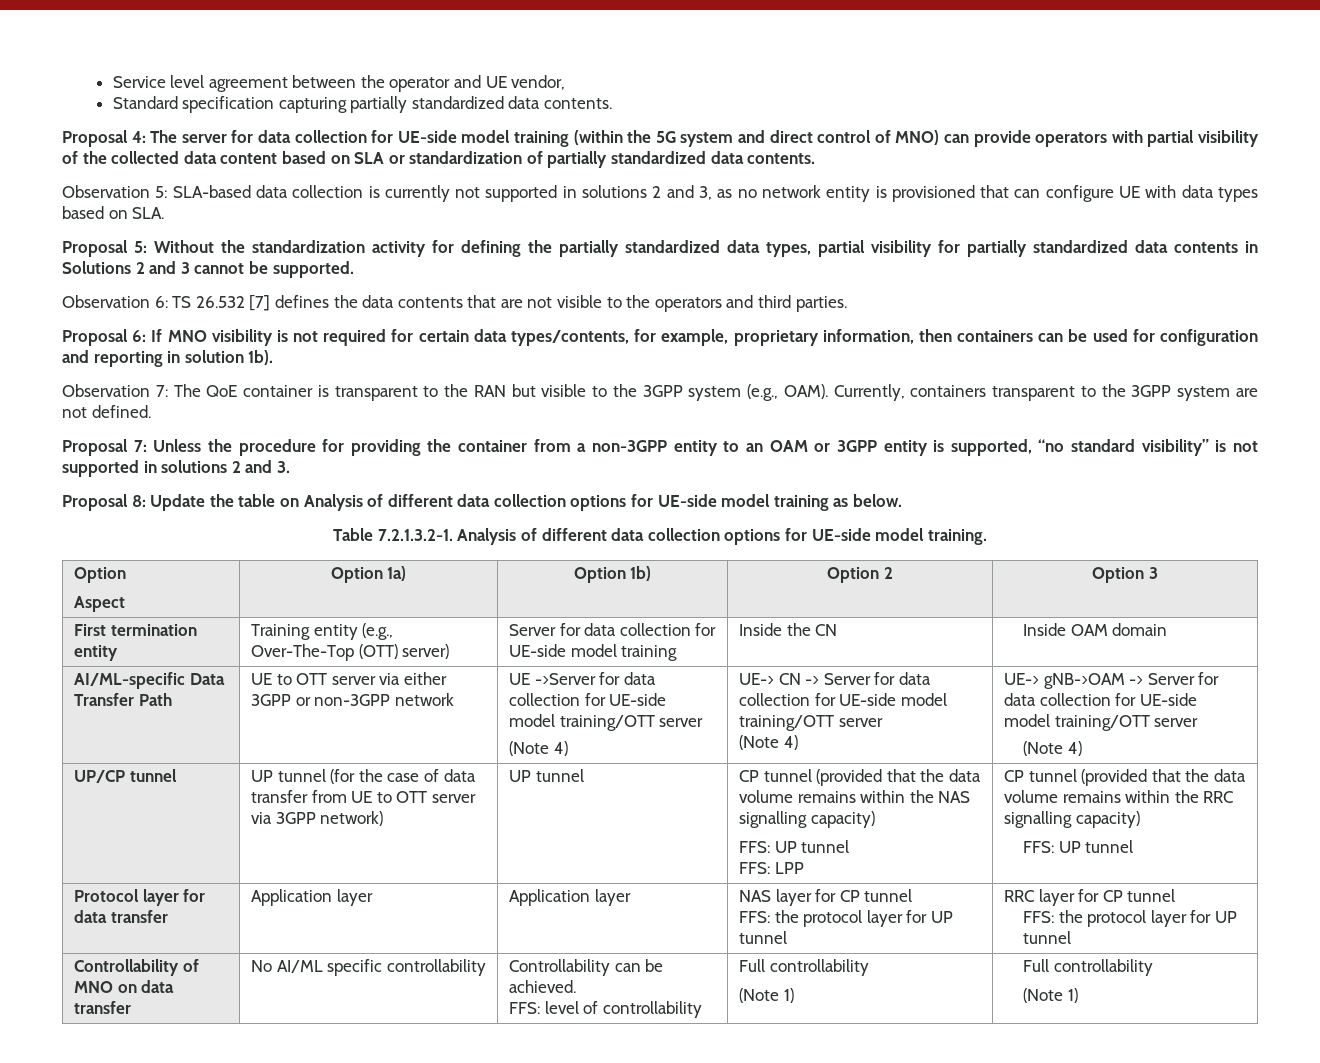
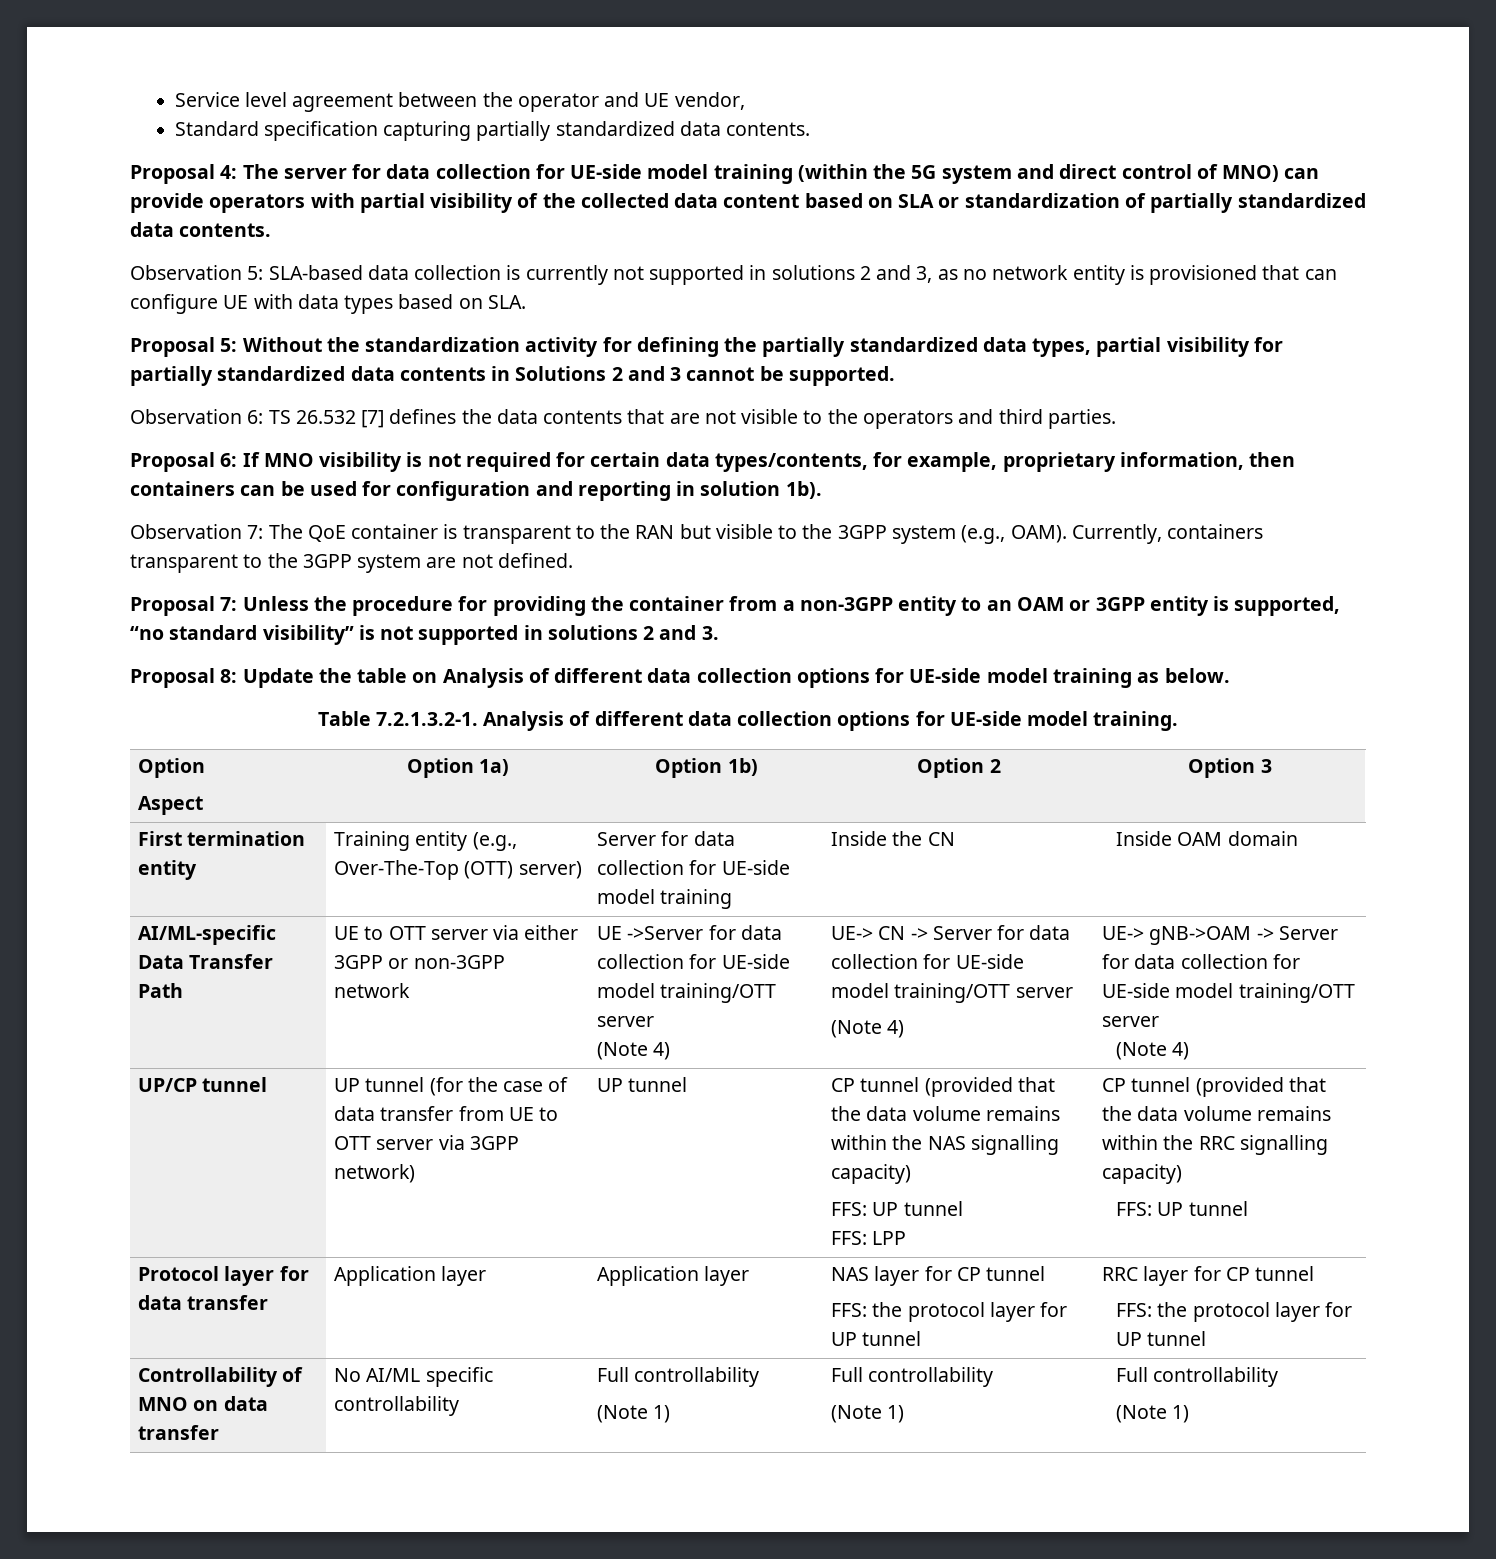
- Controllability of MNO on data transfer | No AI/ML specific controllability | Controllability can be achieved.
- FFS: level of controllability | Full controllability
+ Controllability of MNO on data transfer | No AI/ML specific controllability | Full controllability
+ (Note 1) | Full controllability

